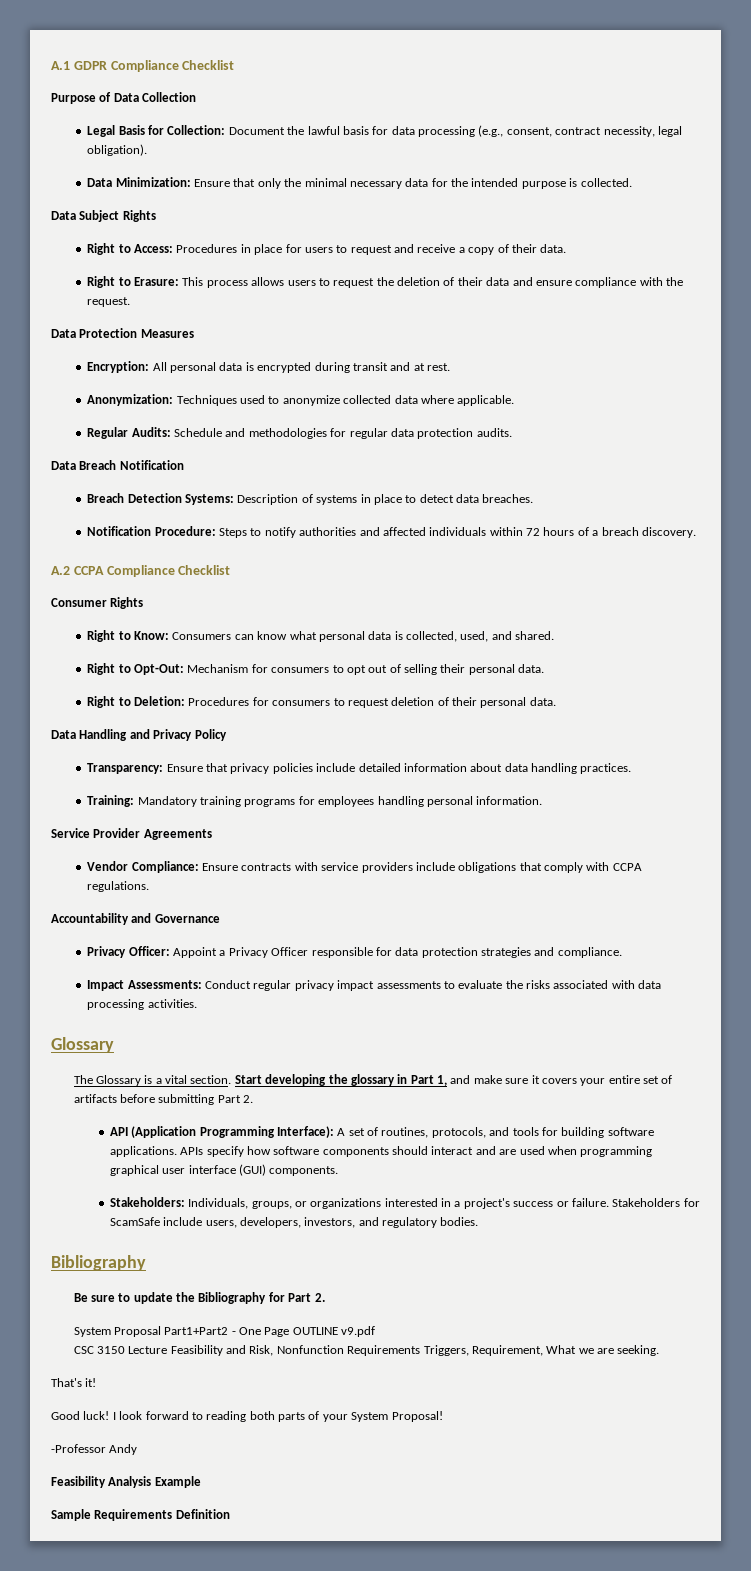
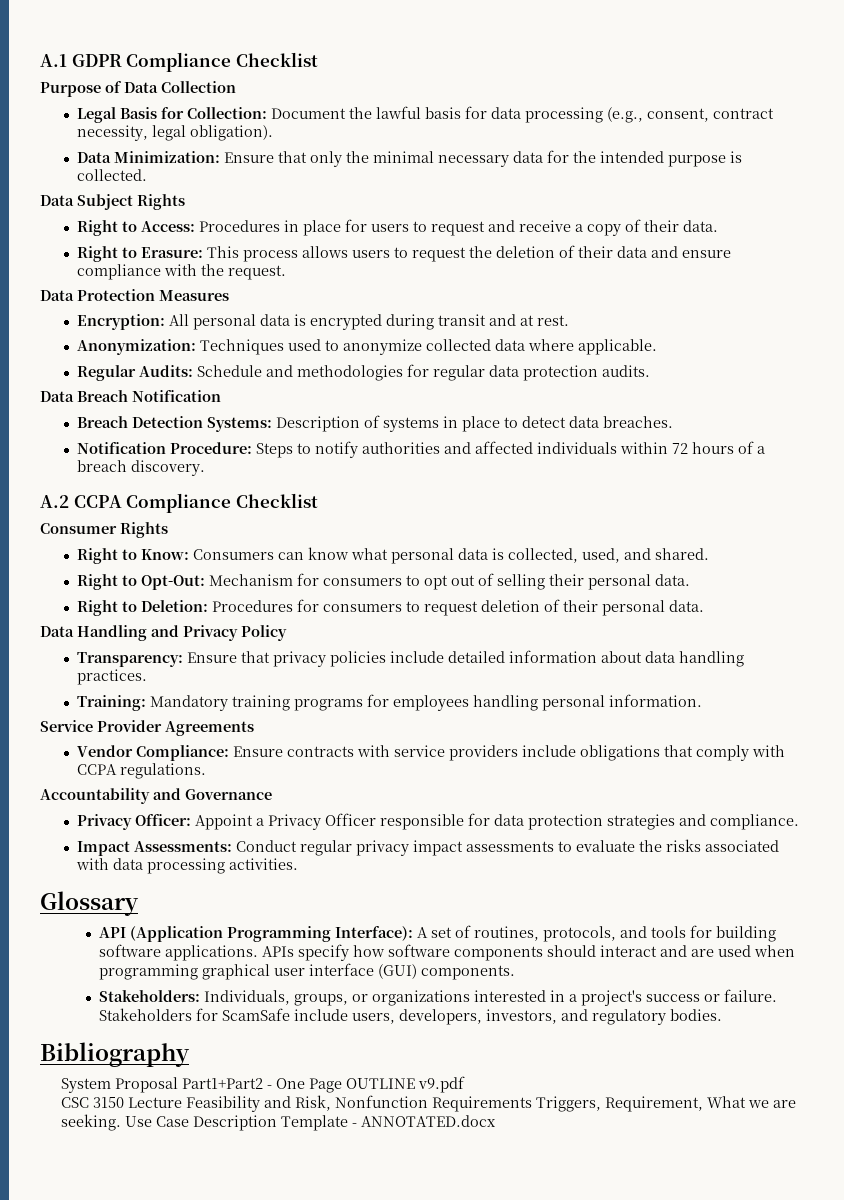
- The Glossary is a vital section. Start developing the glossary in Part 1, and make sure it covers your entire set of artifacts before submitting Part 2.
- Be sure to update the Bibliography for Part 2.
- CSC 3150 Lecture Feasibility and Risk, Nonfunction Requirements Triggers, Requirement, What we are seeking.
- That's it!
- Good luck! I look forward to reading both parts of your System Proposal!
- -Professor Andy
- Feasibility Analysis Example
- Sample Requirements Definition
+ CSC 3150 Lecture Feasibility and Risk, Nonfunction Requirements Triggers, Requirement, What we are seeking. Use Case Description Template - ANNOTATED.docx

